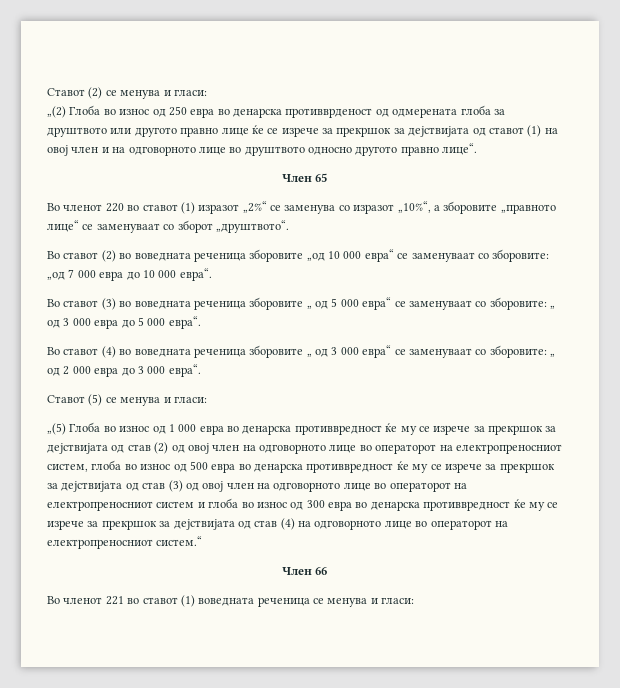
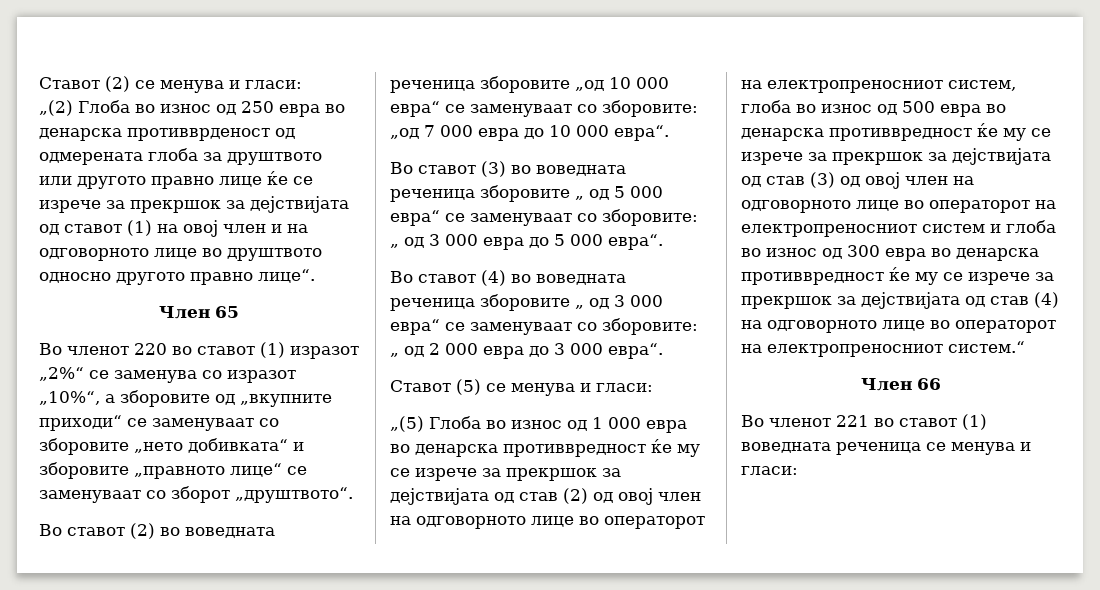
- Во членот 220 во ставот (1) изразот „2%“ се заменува со изразот „10%“, а зборовите „правното лице“ се заменуваат со зборот „друштвото“.
+ Во членот 220 во ставот (1) изразот „2%“ се заменува со изразот „10%“, а зборовите од „вкупните приходи“ се заменуваат со зборовите „нето добивката“ и зборовите „правното лице“ се заменуваат со зборот „друштвото“.

